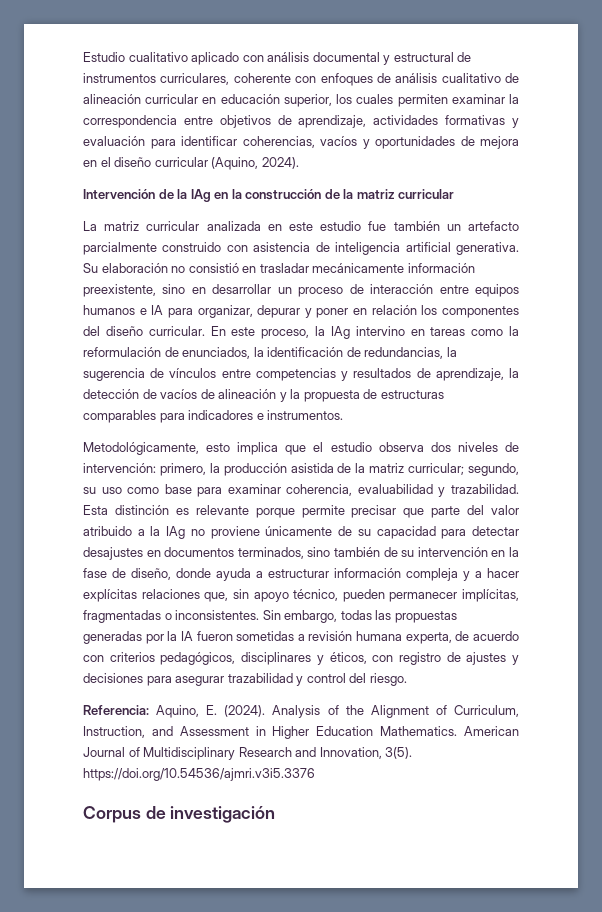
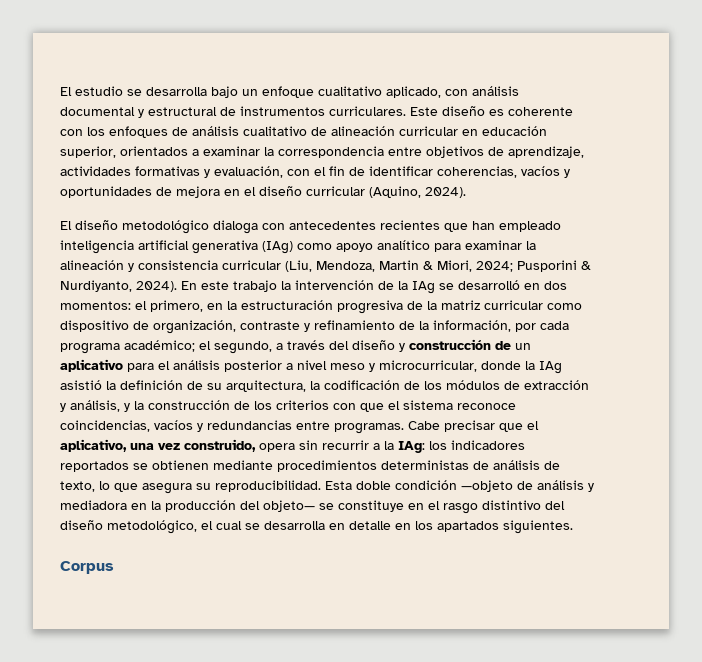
- Estudio cualitativo aplicado con análisis documental y estructural de instrumentos curriculares, coherente con enfoques de análisis cualitativo de alineación curricular en educación superior, los cuales permiten examinar la correspondencia entre objetivos de aprendizaje, actividades formativas y evaluación para identificar coherencias, vacíos y oportunidades de mejora en el diseño curricular (Aquino, 2024).
+ El estudio se desarrolla bajo un enfoque cualitativo aplicado, con análisis documental y estructural de instrumentos curriculares. Este diseño es coherente con los enfoques de análisis cualitativo de alineación curricular en educación superior, orientados a examinar la correspondencia entre objetivos de aprendizaje, actividades formativas y evaluación, con el fin de identificar coherencias, vacíos y oportunidades de mejora en el diseño curricular (Aquino, 2024).
- Intervención de la IAg en la construcción de la matriz curricular
- La matriz curricular analizada en este estudio fue también un artefacto parcialmente construido con asistencia de inteligencia artificial generativa. Su elaboración no consistió en trasladar mecánicamente información preexistente, sino en desarrollar un proceso de interacción entre equipos humanos e IA para organizar, depurar y poner en relación los componentes del diseño curricular. En este proceso, la IAg intervino en tareas como la reformulación de enunciados, la identificación de redundancias, la sugerencia de vínculos entre competencias y resultados de aprendizaje, la detección de vacíos de alineación y la propuesta de estructuras comparables para indicadores e instrumentos.
- Metodológicamente, esto implica que el estudio observa dos niveles de intervención: primero, la producción asistida de la matriz curricular; segundo, su uso como base para examinar coherencia, evaluabilidad y trazabilidad. Esta distinción es relevante porque permite precisar que parte del valor atribuido a la IAg no proviene únicamente de su capacidad para detectar desajustes en documentos terminados, sino también de su intervención en la fase de diseño, donde ayuda a estructurar información compleja y a hacer explícitas relaciones que, sin apoyo técnico, pueden permanecer implícitas, fragmentadas o inconsistentes. Sin embargo, todas las propuestas generadas por la IA fueron sometidas a revisión humana experta, de acuerdo con criterios pedagógicos, disciplinares y éticos, con registro de ajustes y decisiones para asegurar trazabilidad y control del riesgo.
- Referencia: Aquino, E. (2024). Analysis of the Alignment of Curriculum, Instruction, and Assessment in Higher Education Mathematics. American Journal of Multidisciplinary Research and Innovation, 3(5). https://doi.org/10.54536/ajmri.v3i5.3376
+ El diseño metodológico dialoga con antecedentes recientes que han empleado inteligencia artificial generativa (IAg) como apoyo analítico para examinar la alineación y consistencia curricular (Liu, Mendoza, Martin & Miori, 2024; Pusporini & Nurdiyanto, 2024). En este trabajo la intervención de la IAg se desarrolló en dos momentos: el primero, en la estructuración progresiva de la matriz curricular como dispositivo de organización, contraste y refinamiento de la información, por cada programa académico; el segundo, a través del diseño y construcción de un aplicativo para el análisis posterior a nivel meso y microcurricular, donde la IAg asistió la definición de su arquitectura, la codificación de los módulos de extracción y análisis, y la construcción de los criterios con que el sistema reconoce coincidencias, vacíos y redundancias entre programas. Cabe precisar que el aplicativo, una vez construido, opera sin recurrir a la IAg: los indicadores reportados se obtienen mediante procedimientos deterministas de análisis de texto, lo que asegura su reproducibilidad. Esta doble condición —objeto de análisis y mediadora en la producción del objeto— se constituye en el rasgo distintivo del diseño metodológico, el cual se desarrolla en detalle en los apartados siguientes.
- Corpus de investigación
+ Corpus

